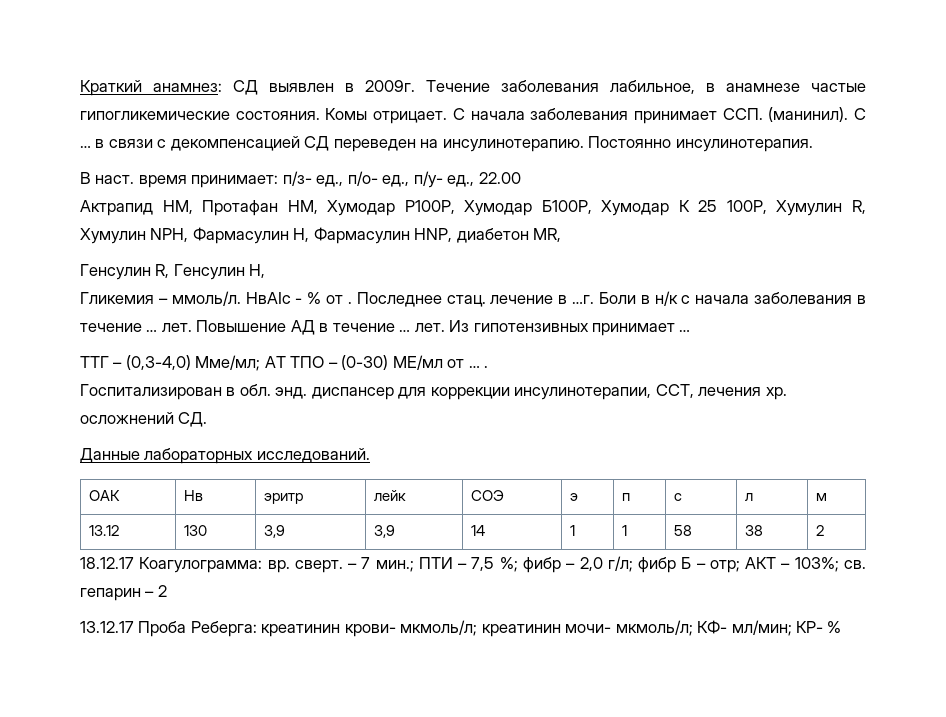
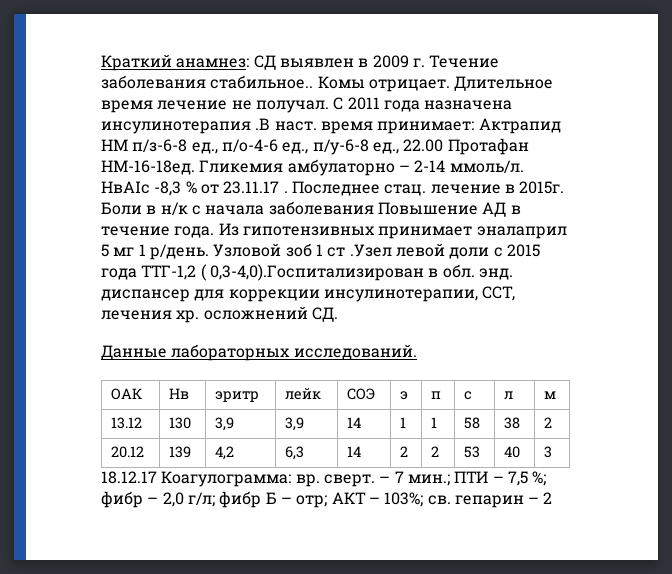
- Краткий анамнез: СД выявлен в 2009г. Течение заболевания лабильное, в анамнезе частые гипогликемические состояния. Комы отрицает. С начала заболевания принимает ССП. (манинил). С … в связи с декомпенсацией СД переведен на инсулинотерапию. Постоянно инсулинотерапия.
- В наст. время принимает: п/з- ед., п/о- ед., п/у- ед., 22.00
- Актрапид НМ, Протафан НМ, Хумодар Р100Р, Хумодар Б100Р, Хумодар К 25 100Р, Хумулин R, Хумулин NРН, Фармасулин Н, Фармасулин НNР, диабетон МR,
- Генсулин R, Генсулин Н,
- Гликемия – ммоль/л.
+ Краткий анамнез: СД выявлен в 2009 г. Течение заболевания стабильное.. Комы отрицает. Длительное время лечение не получал. С 2011 года назначена инсулинотерапия .В наст. время принимает: Актрапид НМ п/з-6-8 ед., п/о-4-6 ед., п/у-6-8 ед., 22.00 Протафан НМ-16-18ед. Гликемия амбулаторно – 2-14 ммоль/л.
- НвАIс - % от .
+ НвАIс -8,3 % от 23.11.17 .
- Последнее стац. лечение в …г.
+ Последнее стац. лечение в 2015г.
- Боли в н/к с начала заболевания в течение … лет. Повышение АД в течение … лет.
+ Боли в н/к с начала заболевания Повышение АД в течение года.
- Из гипотензивных принимает …
- ТТГ – (0,3-4,0) Мме/мл; АТ ТПО – (0-30) МЕ/мл от … .
- Госпитализирован в обл. энд. диспансер для коррекции инсулинотерапии, ССТ, лечения хр. осложнений СД.
+ Из гипотензивных принимает эналаприл 5 мг 1 р/день. Узловой зоб 1 ст .Узел левой доли с 2015 года ТТГ-1,2 ( 0,3-4,0).Госпитализирован в обл. энд. диспансер для коррекции инсулинотерапии, ССТ, лечения хр. осложнений СД.
+ 20.12 | 139 | 4,2 | 6,3 | 14 | 2 | 2 | 53 | 40 | 3
- 13.12.17 Проба Реберга: креатинин крови- мкмоль/л; креатинин мочи- мкмоль/л; КФ- мл/мин; КР- %

